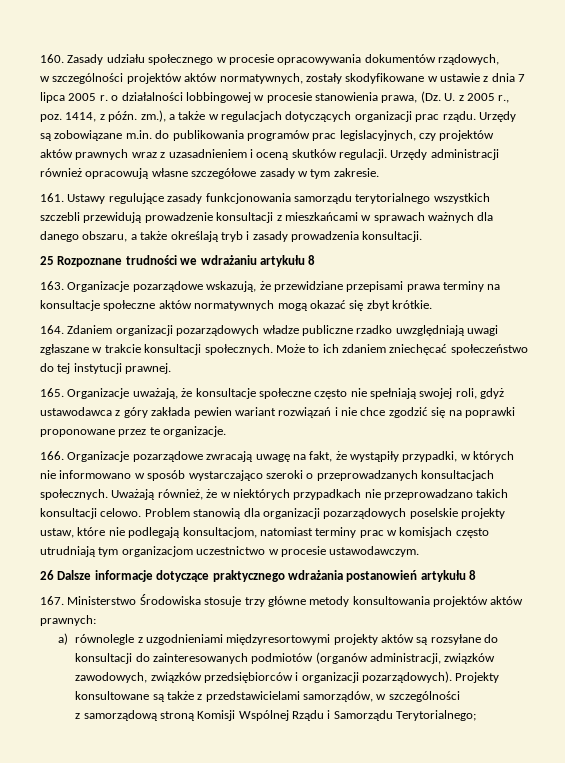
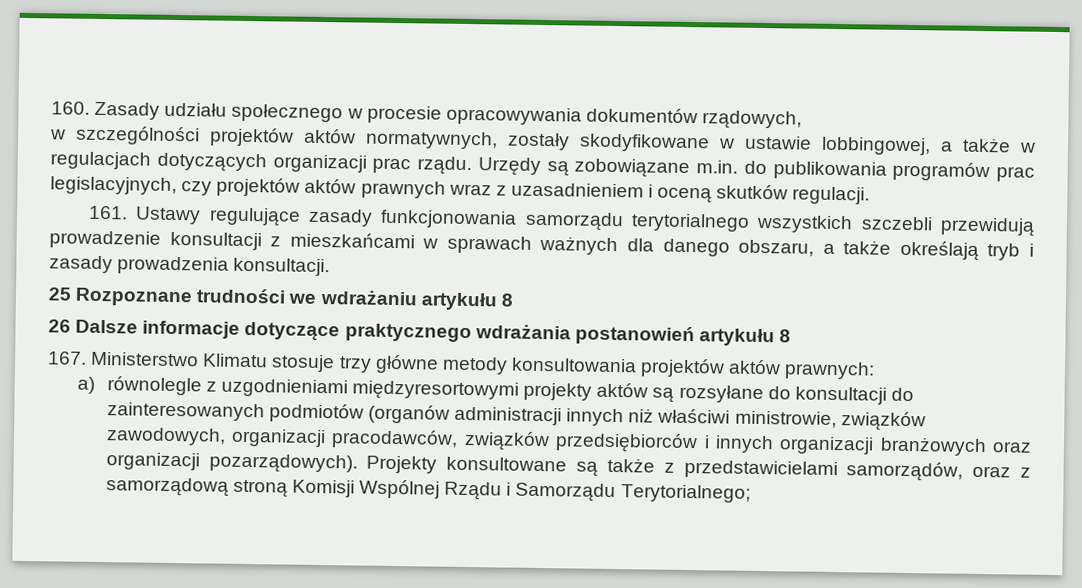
- w szczególności projektów aktów normatywnych, zostały skodyfikowane w ustawie z dnia 7 lipca 2005 r. o działalności lobbingowej w procesie stanowienia prawa, (Dz. U. z 2005 r., poz. 1414, z późn. zm.), a także w regulacjach dotyczących organizacji prac rządu.
+ w szczególności projektów aktów normatywnych, zostały skodyfikowane w ustawie lobbingowej, a także w regulacjach dotyczących organizacji prac rządu.
- Urzędy administracji również opracowują własne szczegółowe zasady w tym zakresie.
- 163. Organizacje pozarządowe wskazują, że przewidziane przepisami prawa terminy na konsultacje społeczne aktów normatywnych mogą okazać się zbyt krótkie.
- 164. Zdaniem organizacji pozarządowych władze publiczne rzadko uwzględniają uwagi zgłaszane w trakcie konsultacji społecznych. Może to ich zdaniem zniechęcać społeczeństwo do tej instytucji prawnej.
- 165. Organizacje uważają, że konsultacje społeczne często nie spełniają swojej roli, gdyż ustawodawca z góry zakłada pewien wariant rozwiązań i nie chce zgodzić się na poprawki proponowane przez te organizacje.
- 166. Organizacje pozarządowe zwracają uwagę na fakt, że wystąpiły przypadki, w których nie informowano w sposób wystarczająco szeroki o przeprowadzanych konsultacjach społecznych. Uważają również, że w niektórych przypadkach nie przeprowadzano takich konsultacji celowo. Problem stanowią dla organizacji pozarządowych poselskie projekty ustaw, które nie podlegają konsultacjom, natomiast terminy prac w komisjach często utrudniają tym organizacjom uczestnictwo w procesie ustawodawczym.
- 167. Ministerstwo Środowiska stosuje trzy główne metody konsultowania projektów aktów prawnych:
+ 167. Ministerstwo Klimatu stosuje trzy główne metody konsultowania projektów aktów prawnych:
- a) równolegle z uzgodnieniami międzyresortowymi projekty aktów są rozsyłane do konsultacji do zainteresowanych podmiotów (organów administracji, związków zawodowych, związków przedsiębiorców i organizacji pozarządowych).
+ a) równolegle z uzgodnieniami międzyresortowymi projekty aktów są rozsyłane do konsultacji do zainteresowanych podmiotów (organów administracji innych niż właściwi ministrowie, związków zawodowych, organizacji pracodawców, związków przedsiębiorców i innych organizacji branżowych oraz organizacji pozarządowych).
- Projekty konsultowane są także z przedstawicielami samorządów, w szczególności
- z samorządową stroną Komisji Wspólnej Rządu i Samorządu Terytorialnego;
+ Projekty konsultowane są także z przedstawicielami samorządów, oraz z samorządową stroną Komisji Wspólnej Rządu i Samorządu Terytorialnego;

